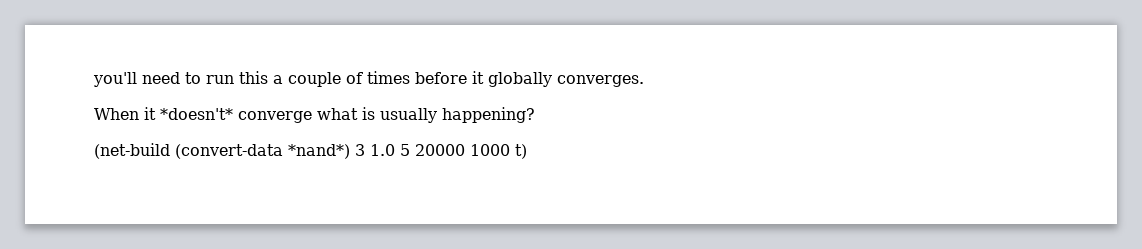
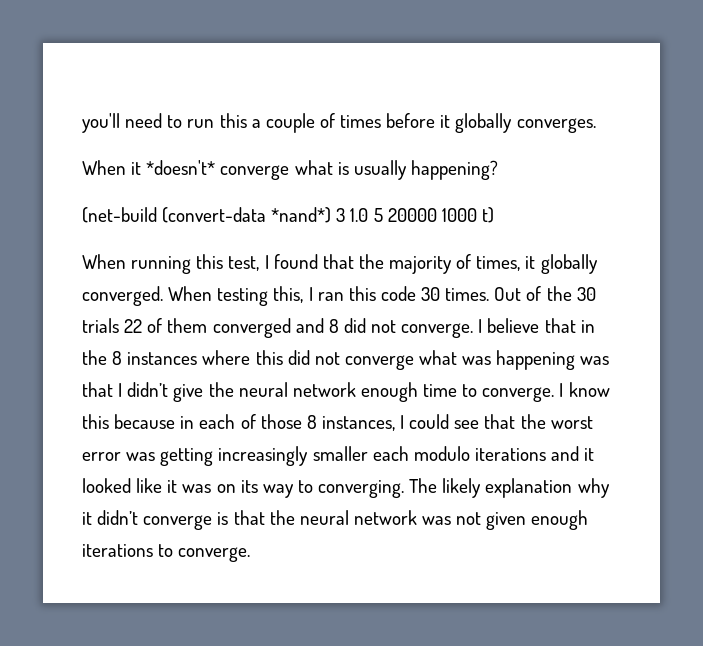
+ When running this test, I found that the majority of times, it globally converged. When testing this, I ran this code 30 times. Out of the 30 trials 22 of them converged and 8 did not converge. I believe that in the 8 instances where this did not converge what was happening was that I didn’t give the neural network enough time to converge. I know this because in each of those 8 instances, I could see that the worst error was getting increasingly smaller each modulo iterations and it looked like it was on its way to converging. The likely explanation why it didn’t converge is that the neural network was not given enough iterations to converge.

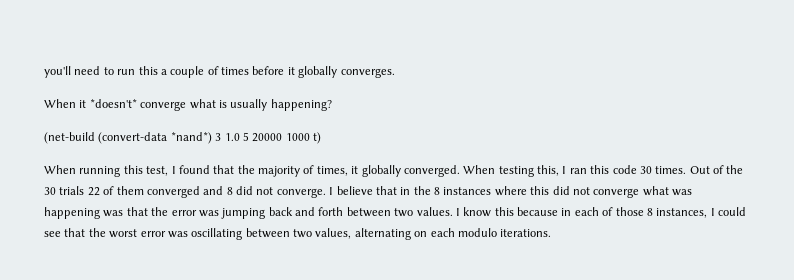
- I believe that in the 8 instances where this did not converge what was happening was that I didn’t give the neural network enough time to converge.
+ I believe that in the 8 instances where this did not converge what was happening was that the error was jumping back and forth between two values.
- I know this because in each of those 8 instances, I could see that the worst error was getting increasingly smaller each modulo iterations and it looked like it was on its way to converging. The likely explanation why it didn’t converge is that the neural network was not given enough iterations to converge.
+ I know this because in each of those 8 instances, I could see that the worst error was oscillating between two values, alternating on each modulo iterations.

